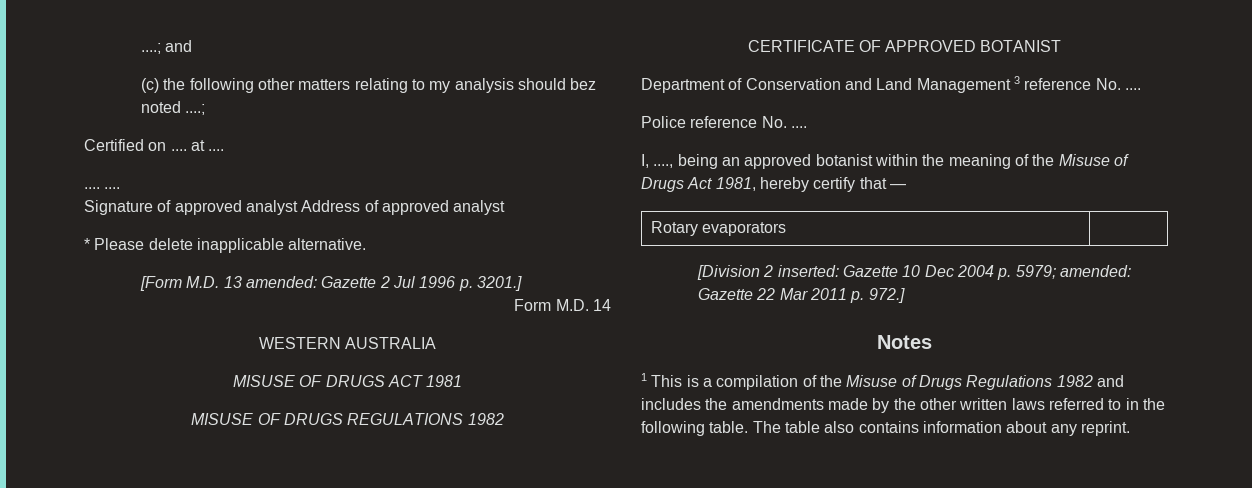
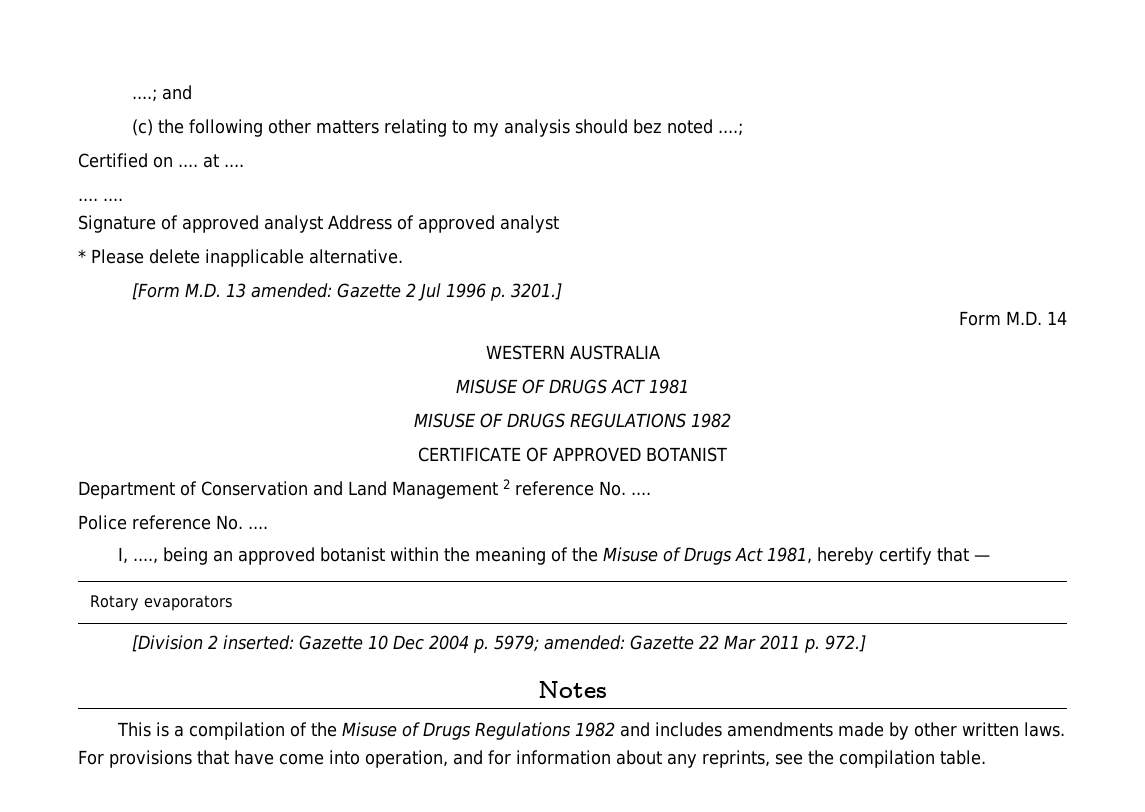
- Department of Conservation and Land Management 3 reference No. ....
+ Department of Conservation and Land Management 2 reference No. ....
- 1 This is a compilation of the Misuse of Drugs Regulations 1982 and includes the amendments made by the other written laws referred to in the following table. The table also contains information about any reprint.
+ This is a compilation of the Misuse of Drugs Regulations 1982 and includes amendments made by other written laws. For provisions that have come into operation, and for information about any reprints, see the compilation table.

